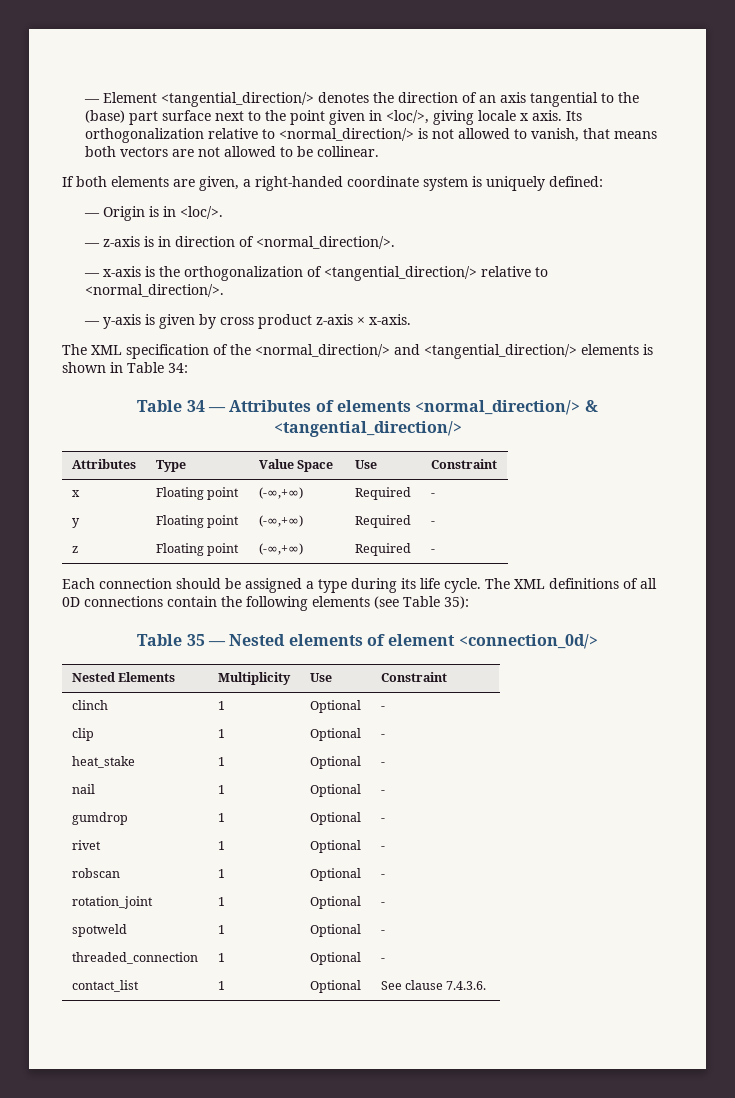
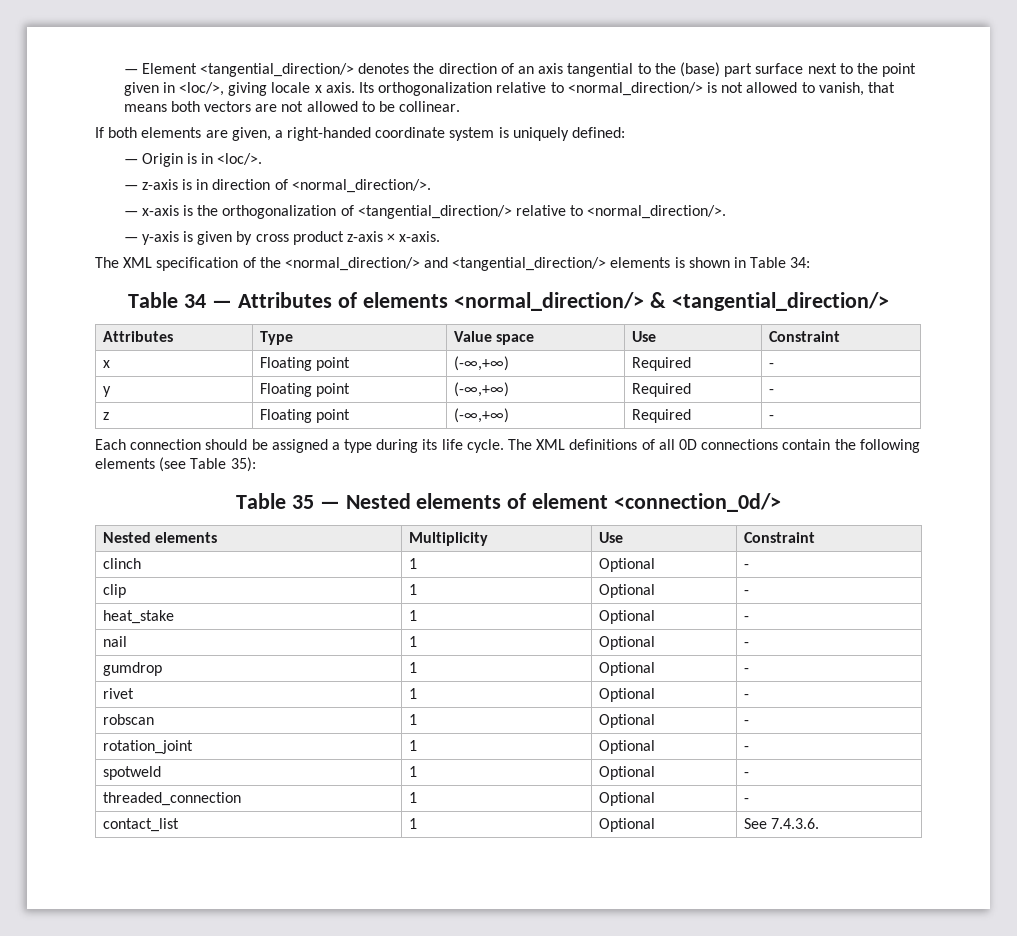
- Attributes | Type | Value Space | Use | Constraint
+ Attributes | Type | Value space | Use | Constraint
- Nested Elements | Multiplicity | Use | Constraint
+ Nested elements | Multiplicity | Use | Constraint
- contact_list | 1 | Optional | See clause 7.4.3.6.
+ contact_list | 1 | Optional | See 7.4.3.6.

